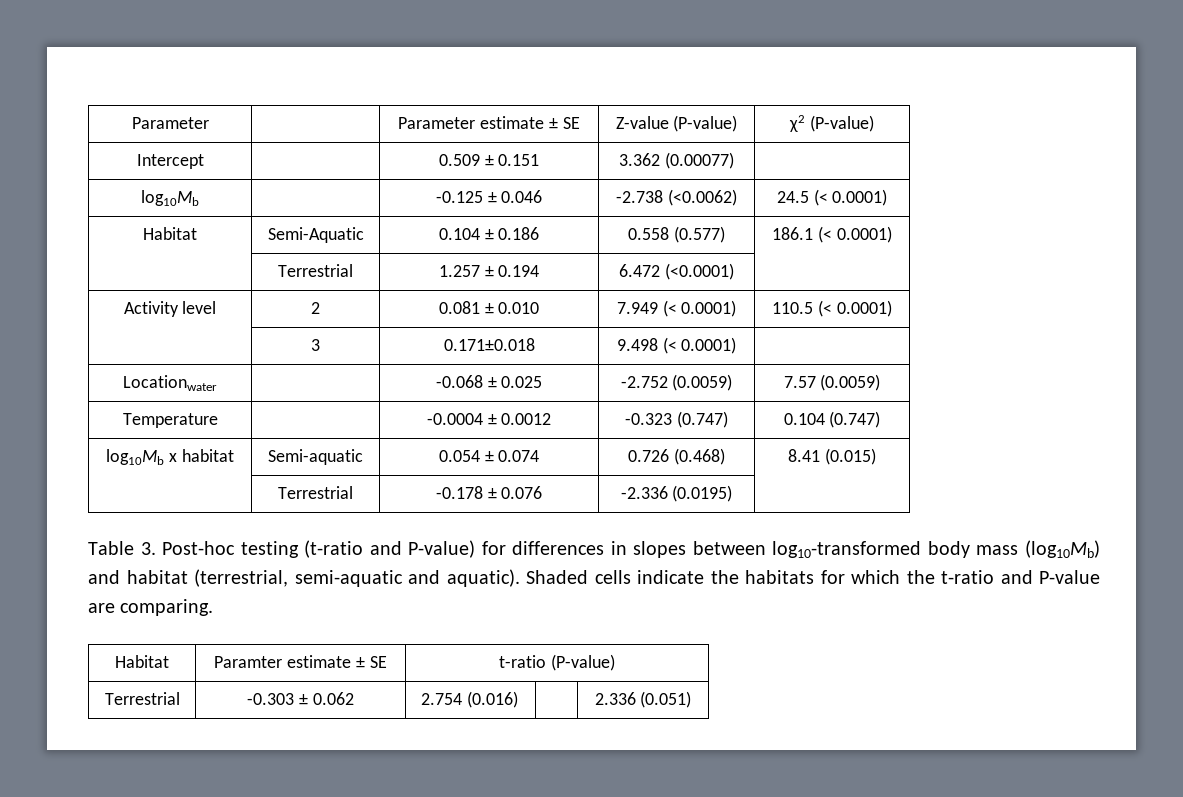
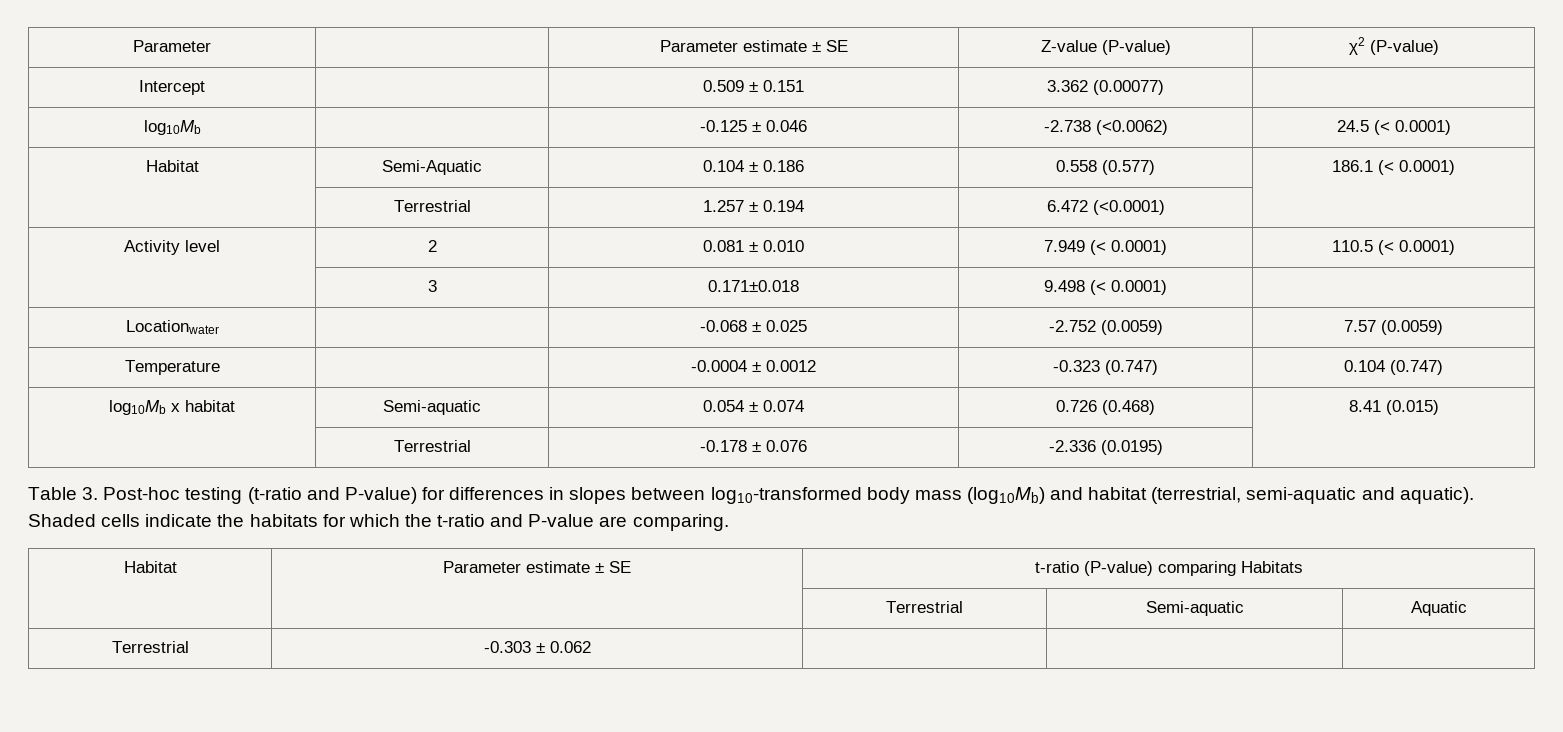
- Habitat | Paramter estimate ± SE | t-ratio (P-value)
+ Habitat | Parameter estimate ± SE | t-ratio (P-value) comparing Habitats
+ | | Terrestrial | Semi-aquatic | Aquatic
- Terrestrial | -0.303 ± 0.062 | 2.754 (0.016) | | 2.336 (0.051)
+ Terrestrial | -0.303 ± 0.062 | | |

